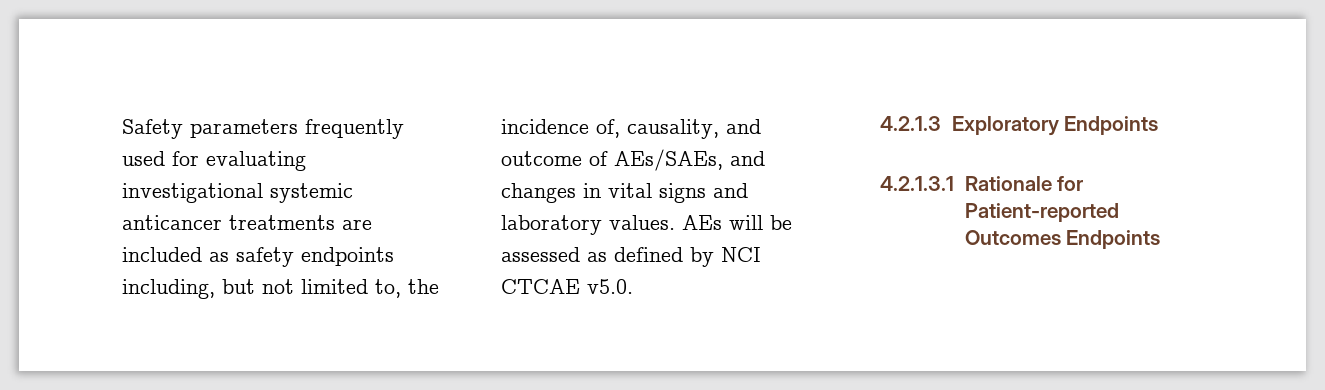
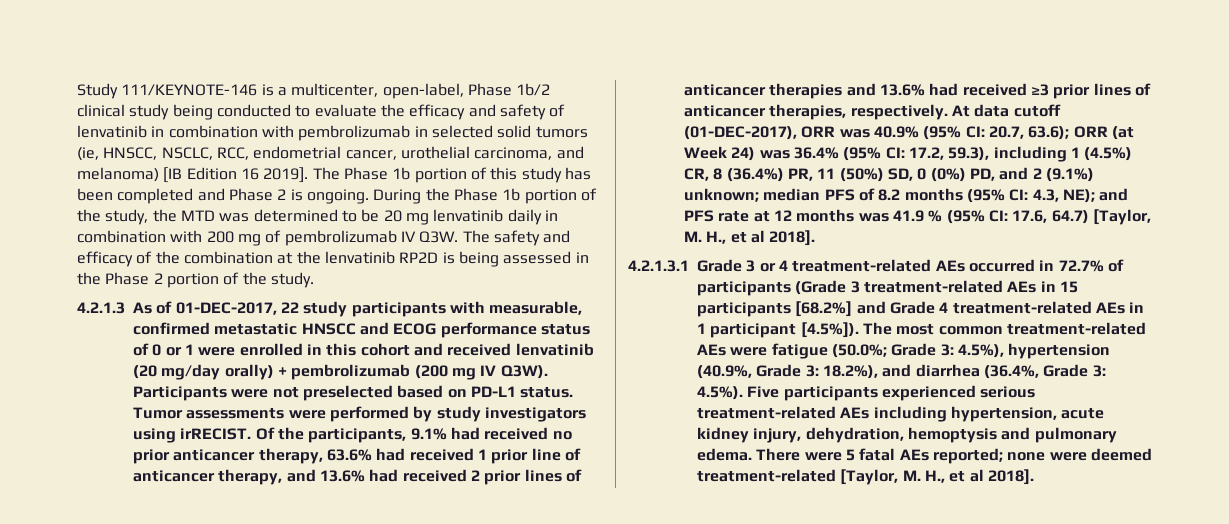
- Safety parameters frequently used for evaluating investigational systemic anticancer treatments are included as safety endpoints including, but not limited to, the incidence of, causality, and outcome of AEs/SAEs, and changes in vital signs and laboratory values. AEs will be assessed as defined by NCI CTCAE v5.0.
- 4.2.1.3 Exploratory Endpoints
- 4.2.1.3.1 Rationale for Patient-reported Outcomes Endpoints
+ Study 111/KEYNOTE-146 is a multicenter, open-label, Phase 1b/2 clinical study being conducted to evaluate the efficacy and safety of lenvatinib in combination with pembrolizumab in selected solid tumors (ie, HNSCC, NSCLC, RCC, endometrial cancer, urothelial carcinoma, and melanoma) [IB Edition 16 2019]. The Phase 1b portion of this study has been completed and Phase 2 is ongoing. During the Phase 1b portion of the study, the MTD was determined to be 20 mg lenvatinib daily in combination with 200 mg of pembrolizumab IV Q3W. The safety and efficacy of the combination at the lenvatinib RP2D is being assessed in the Phase 2 portion of the study.
+ 4.2.1.3 As of 01-DEC-2017, 22 study participants with measurable, confirmed metastatic HNSCC and ECOG performance status of 0 or 1 were enrolled in this cohort and received lenvatinib (20 mg/day orally) + pembrolizumab (200 mg IV Q3W). Participants were not preselected based on PD-L1 status. Tumor assessments were performed by study investigators using irRECIST. Of the participants, 9.1% had received no prior anticancer therapy, 63.6% had received 1 prior line of anticancer therapy, and 13.6% had received 2 prior lines of anticancer therapies and 13.6% had received ≥3 prior lines of anticancer therapies, respectively. At data cutoff (01-DEC-2017), ORR was 40.9% (95% CI: 20.7, 63.6); ORR (at Week 24) was 36.4% (95% CI: 17.2, 59.3), including 1 (4.5%) CR, 8 (36.4%) PR, 11 (50%) SD, 0 (0%) PD, and 2 (9.1%) unknown; median PFS of 8.2 months (95% CI: 4.3, NE); and PFS rate at 12 months was 41.9 % (95% CI: 17.6, 64.7) [Taylor, M. H., et al 2018].
+ 4.2.1.3.1 Grade 3 or 4 treatment-related AEs occurred in 72.7% of participants (Grade 3 treatment-related AEs in 15 participants [68.2%] and Grade 4 treatment-related AEs in 1 participant [4.5%]). The most common treatment-related AEs were fatigue (50.0%; Grade 3: 4.5%), hypertension (40.9%, Grade 3: 18.2%), and diarrhea (36.4%, Grade 3: 4.5%). Five participants experienced serious treatment-related AEs including hypertension, acute kidney injury, dehydration, hemoptysis and pulmonary edema. There were 5 fatal AEs reported; none were deemed treatment-related [Taylor, M. H., et al 2018].

